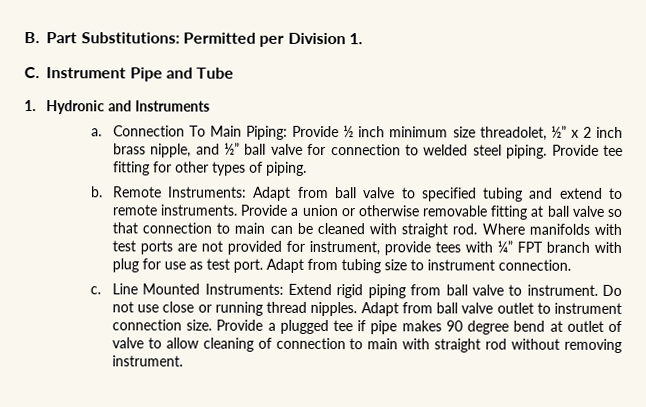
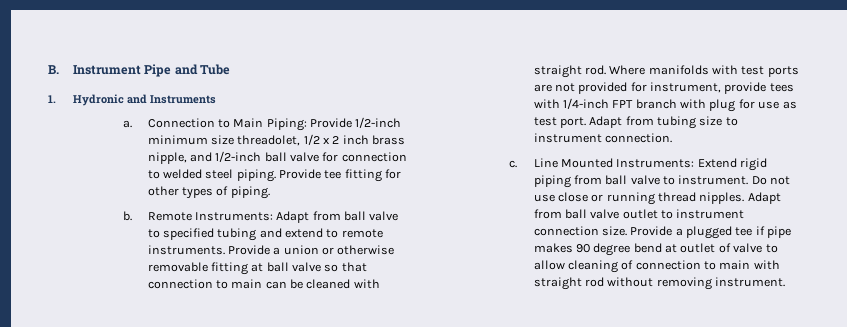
- B. Part Substitutions: Permitted per Division 1.
- C. Instrument Pipe and Tube
+ B. Instrument Pipe and Tube
- Connection To Main Piping: Provide ½ inch minimum size threadolet, ½” x 2 inch brass nipple, and ½” ball valve for connection to welded steel piping.
+ Connection to Main Piping: Provide 1/2-inch minimum size threadolet, 1/2 x 2 inch brass nipple, and 1/2-inch ball valve for connection to welded steel piping.
- Where manifolds with test ports are not provided for instrument, provide tees with ¼” FPT branch with plug for use as test port.
+ Where manifolds with test ports are not provided for instrument, provide tees with 1/4-inch FPT branch with plug for use as test port.

